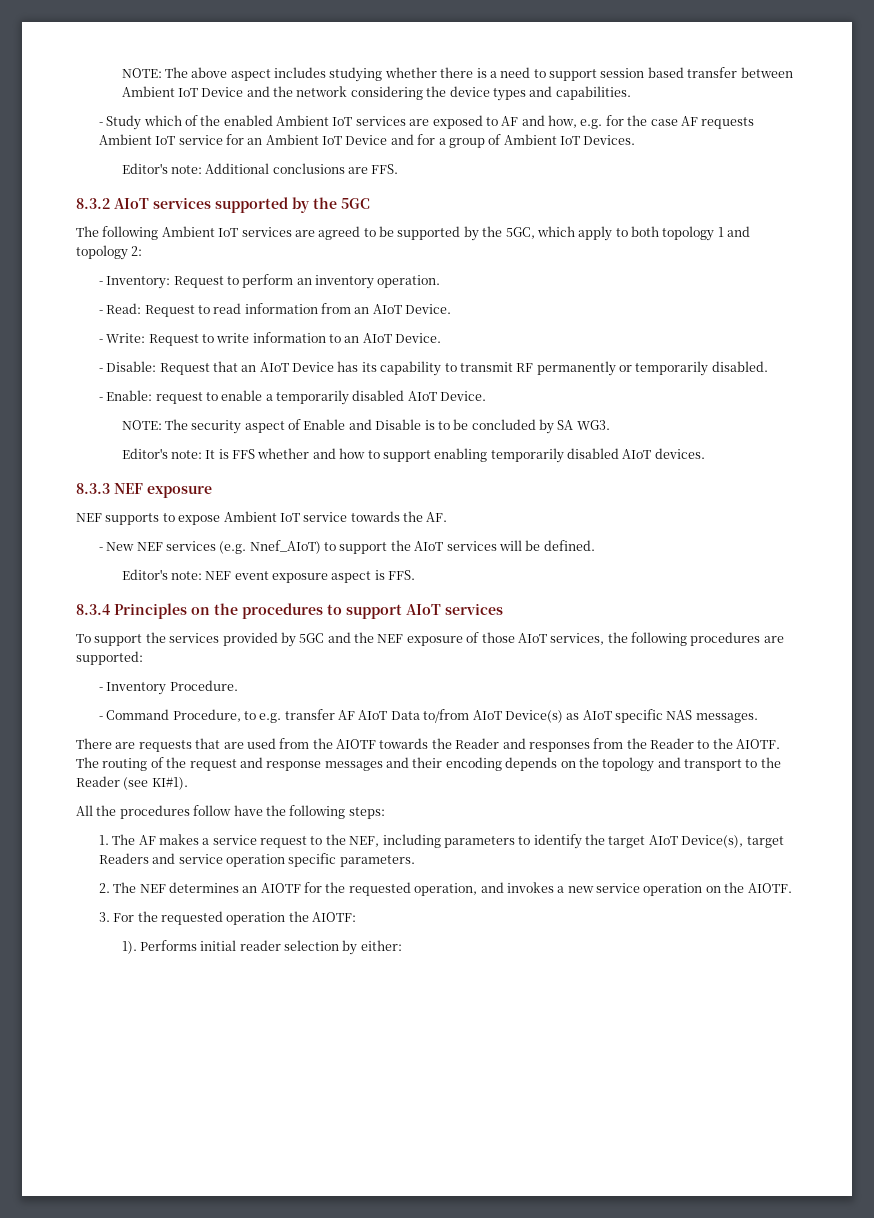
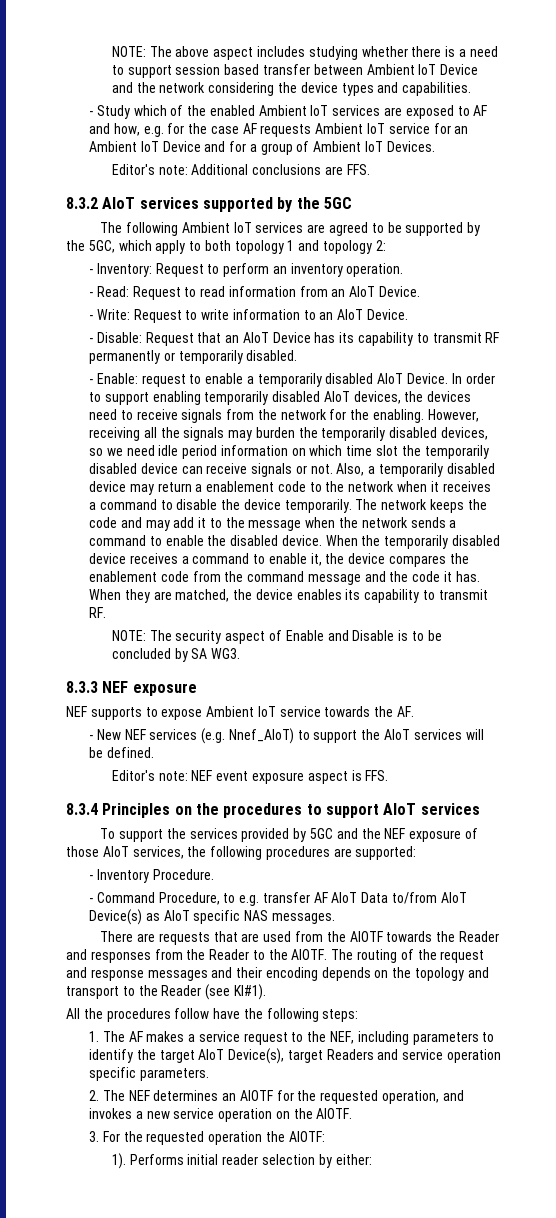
+ In order to support enabling temporarily disabled AIoT devices, the devices need to receive signals from the network for the enabling. However, receiving all the signals may burden the temporarily disabled devices, so we need idle period information on which time slot the temporarily disabled device can receive signals or not. Also, a temporarily disabled device may return a enablement code to the network when it receives a command to disable the device temporarily. The network keeps the code and may add it to the message when the network sends a command to enable the disabled device. When the temporarily disabled device receives a command to enable it, the device compares the enablement code from the command message and the code it has. When they are matched, the device enables its capability to transmit RF.
- Editor's note: It is FFS whether and how to support enabling temporarily disabled AIoT devices.

